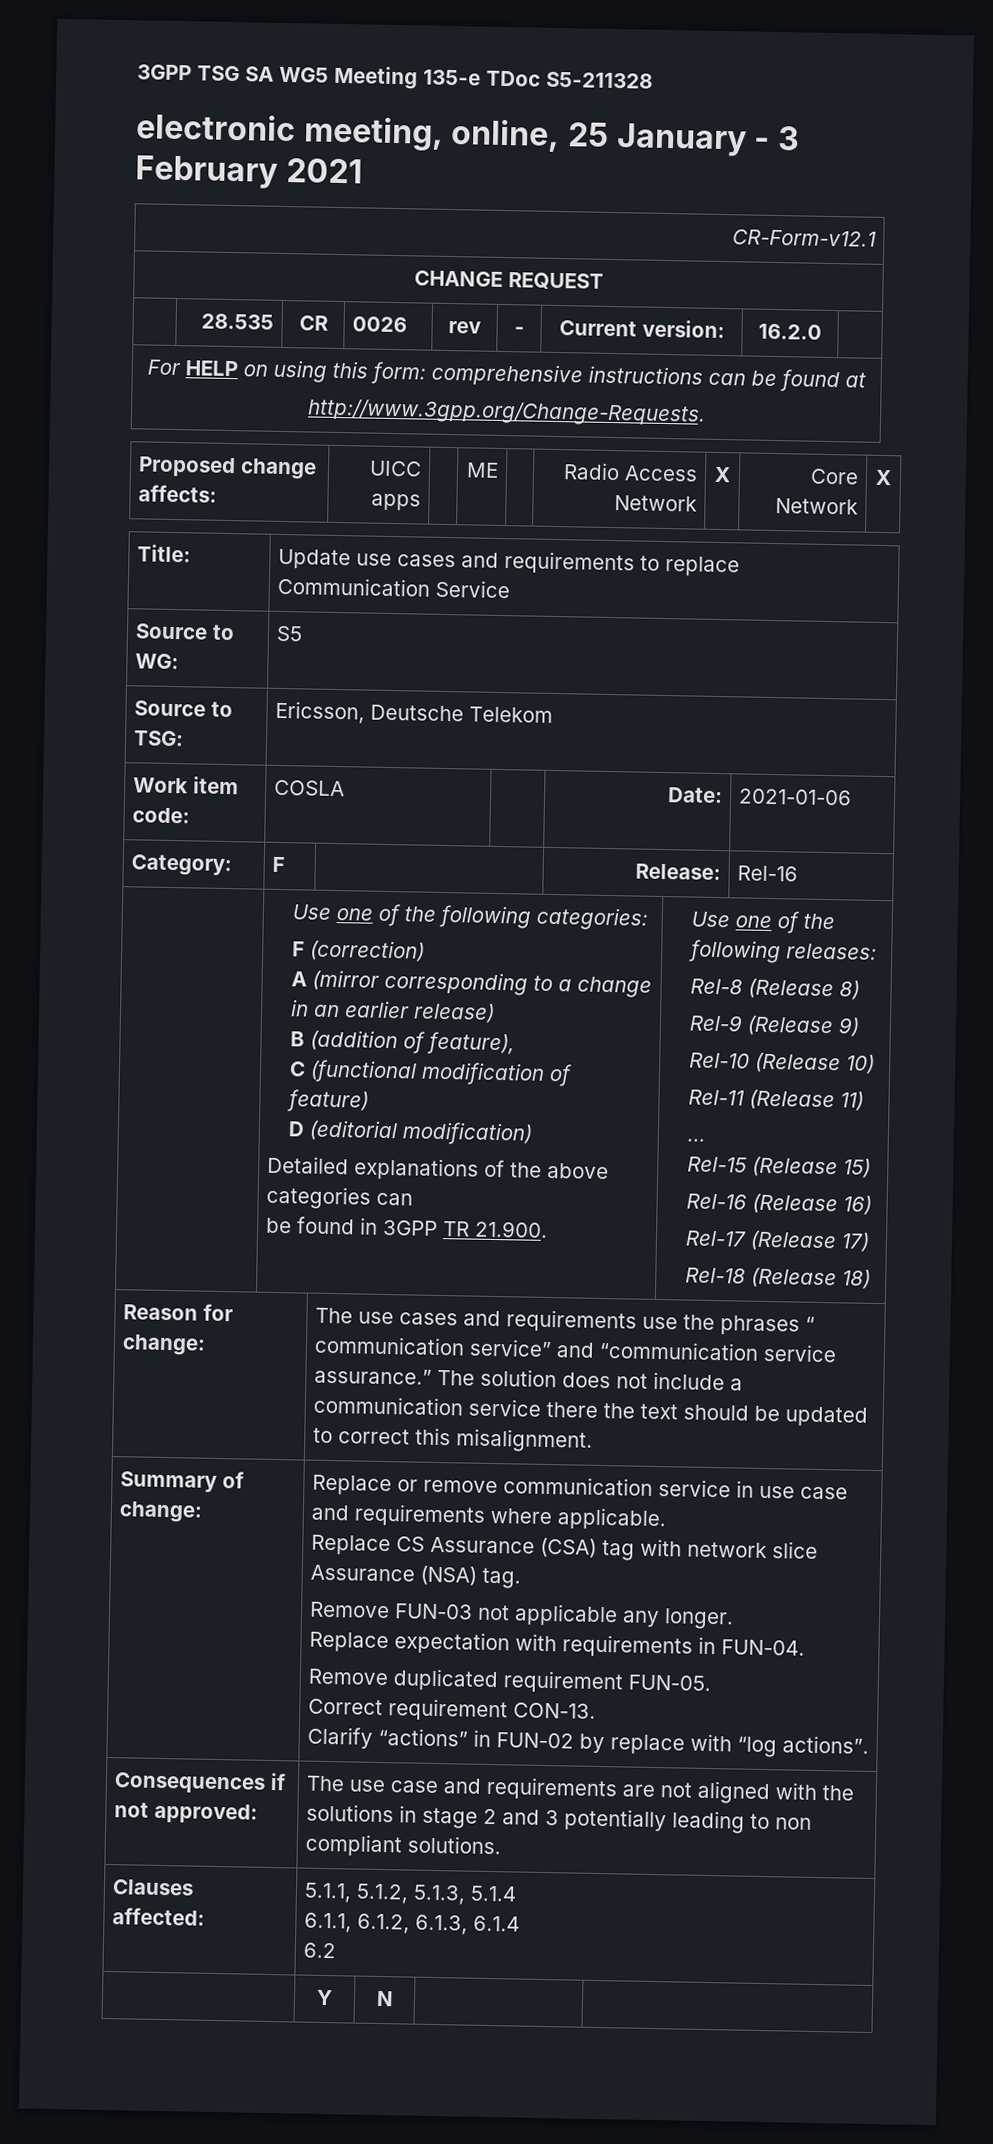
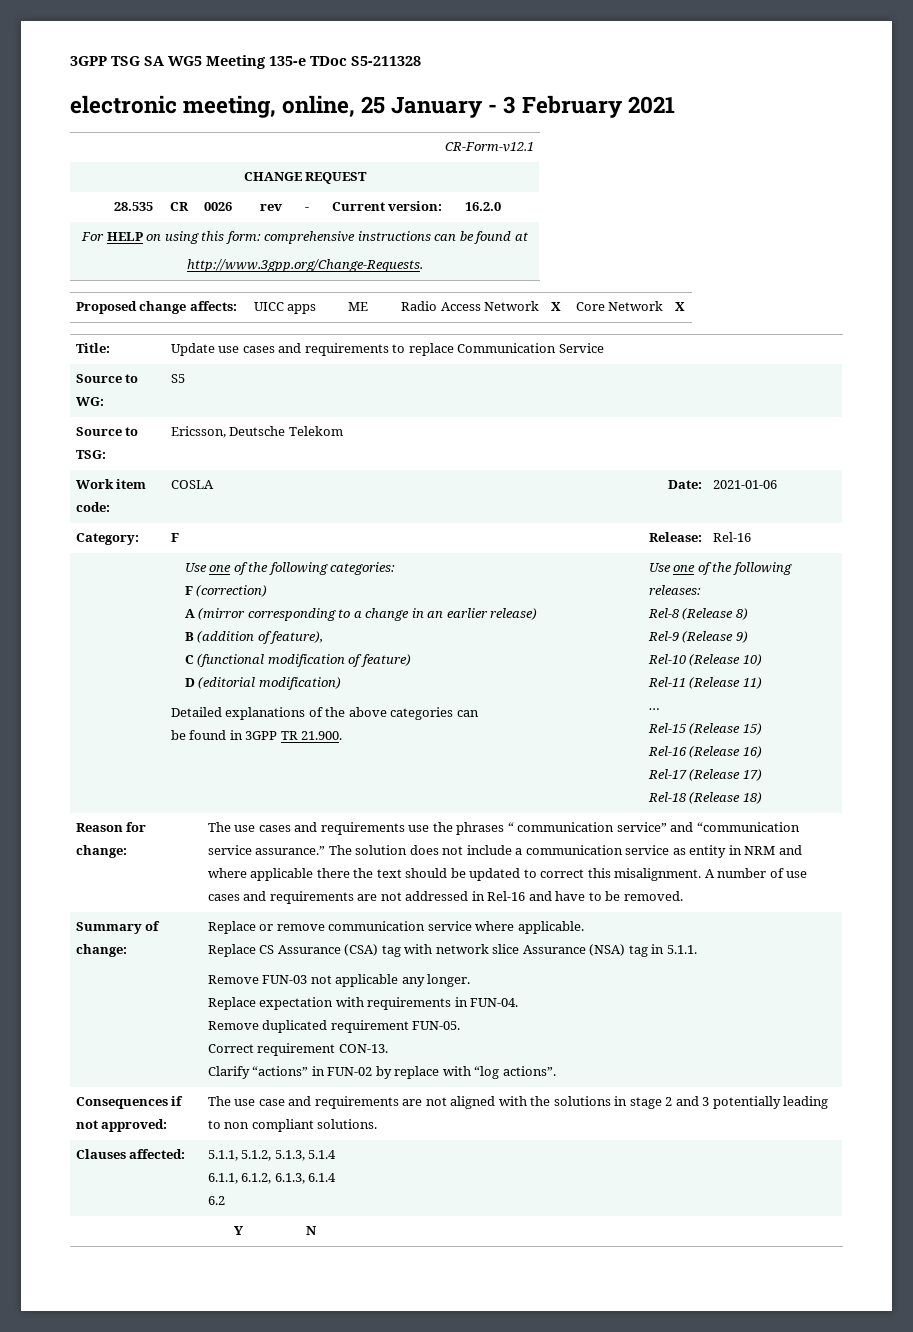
- The solution does not include a communication service there the text should be updated to correct this misalignment.
+ The solution does not include a communication service as entity in NRM and where applicable there the text should be updated to correct this misalignment. A number of use cases and requirements are not addressed in Rel-16 and have to be removed.
- Replace or remove communication service in use case and requirements where applicable.
+ Replace or remove communication service where applicable.
- Replace CS Assurance (CSA) tag with network slice Assurance (NSA) tag.
+ Replace CS Assurance (CSA) tag with network slice Assurance (NSA) tag in 5.1.1.

